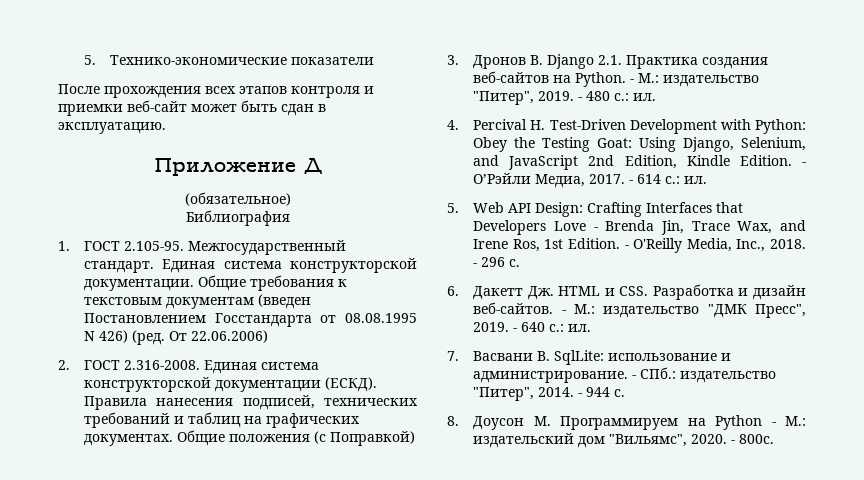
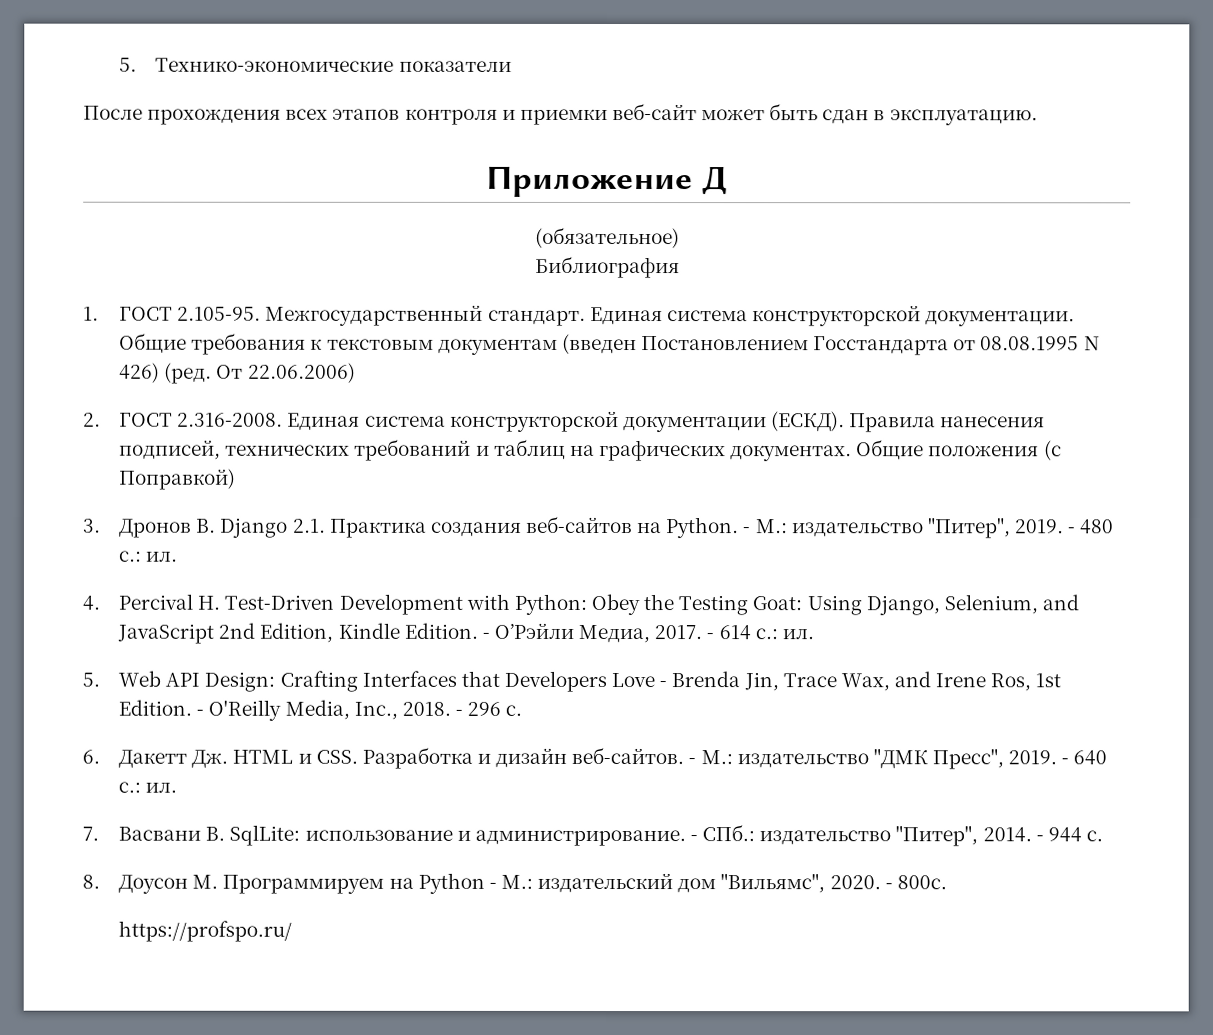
+ https://profspo.ru/

